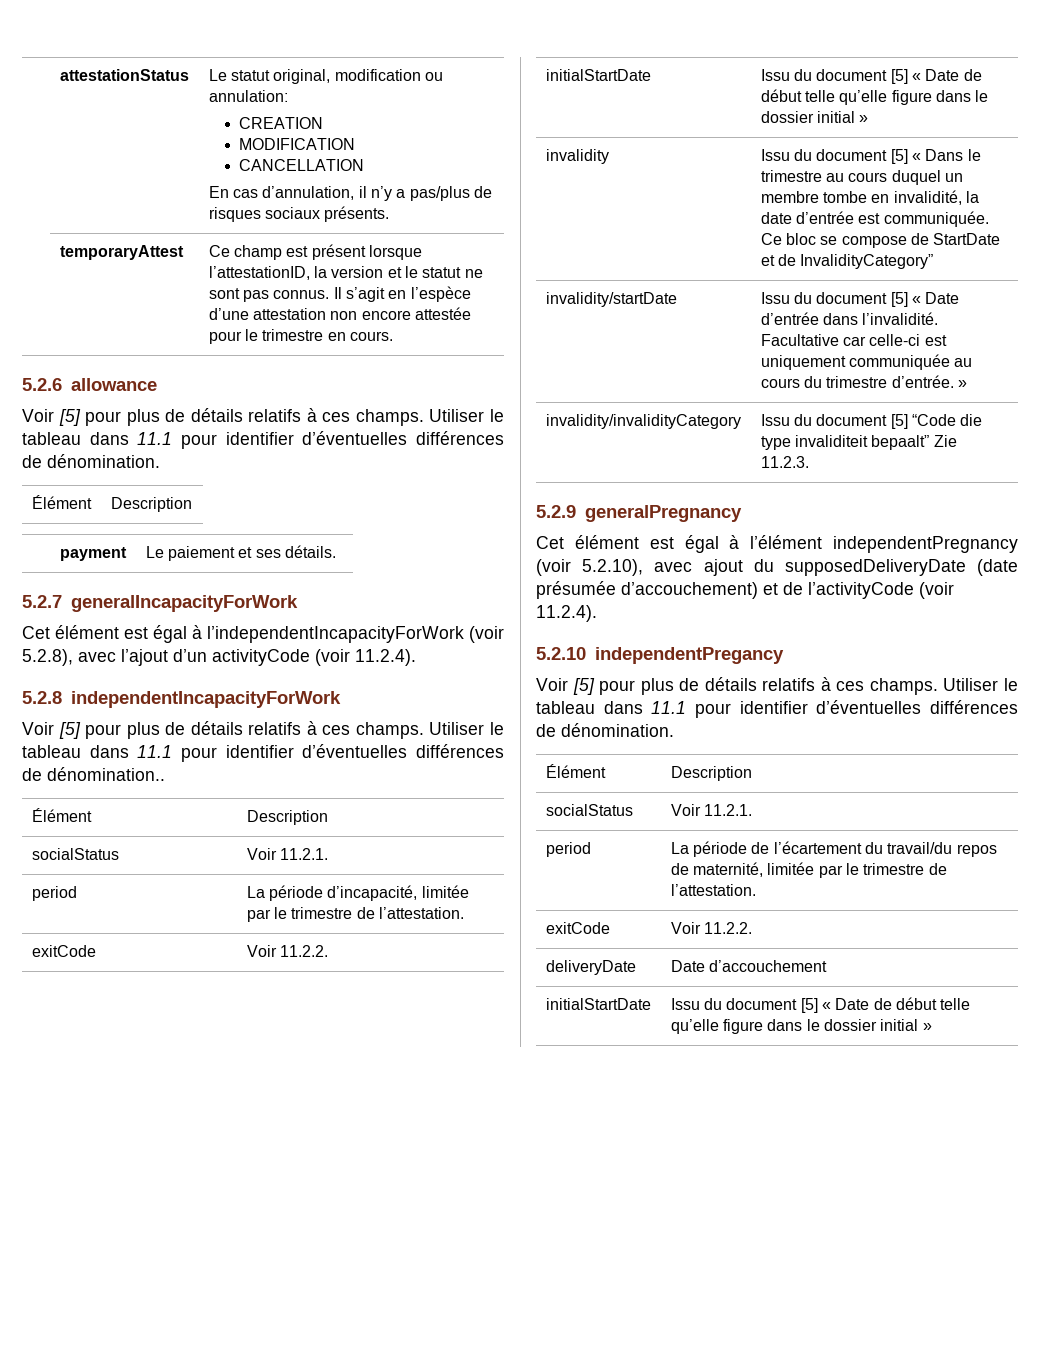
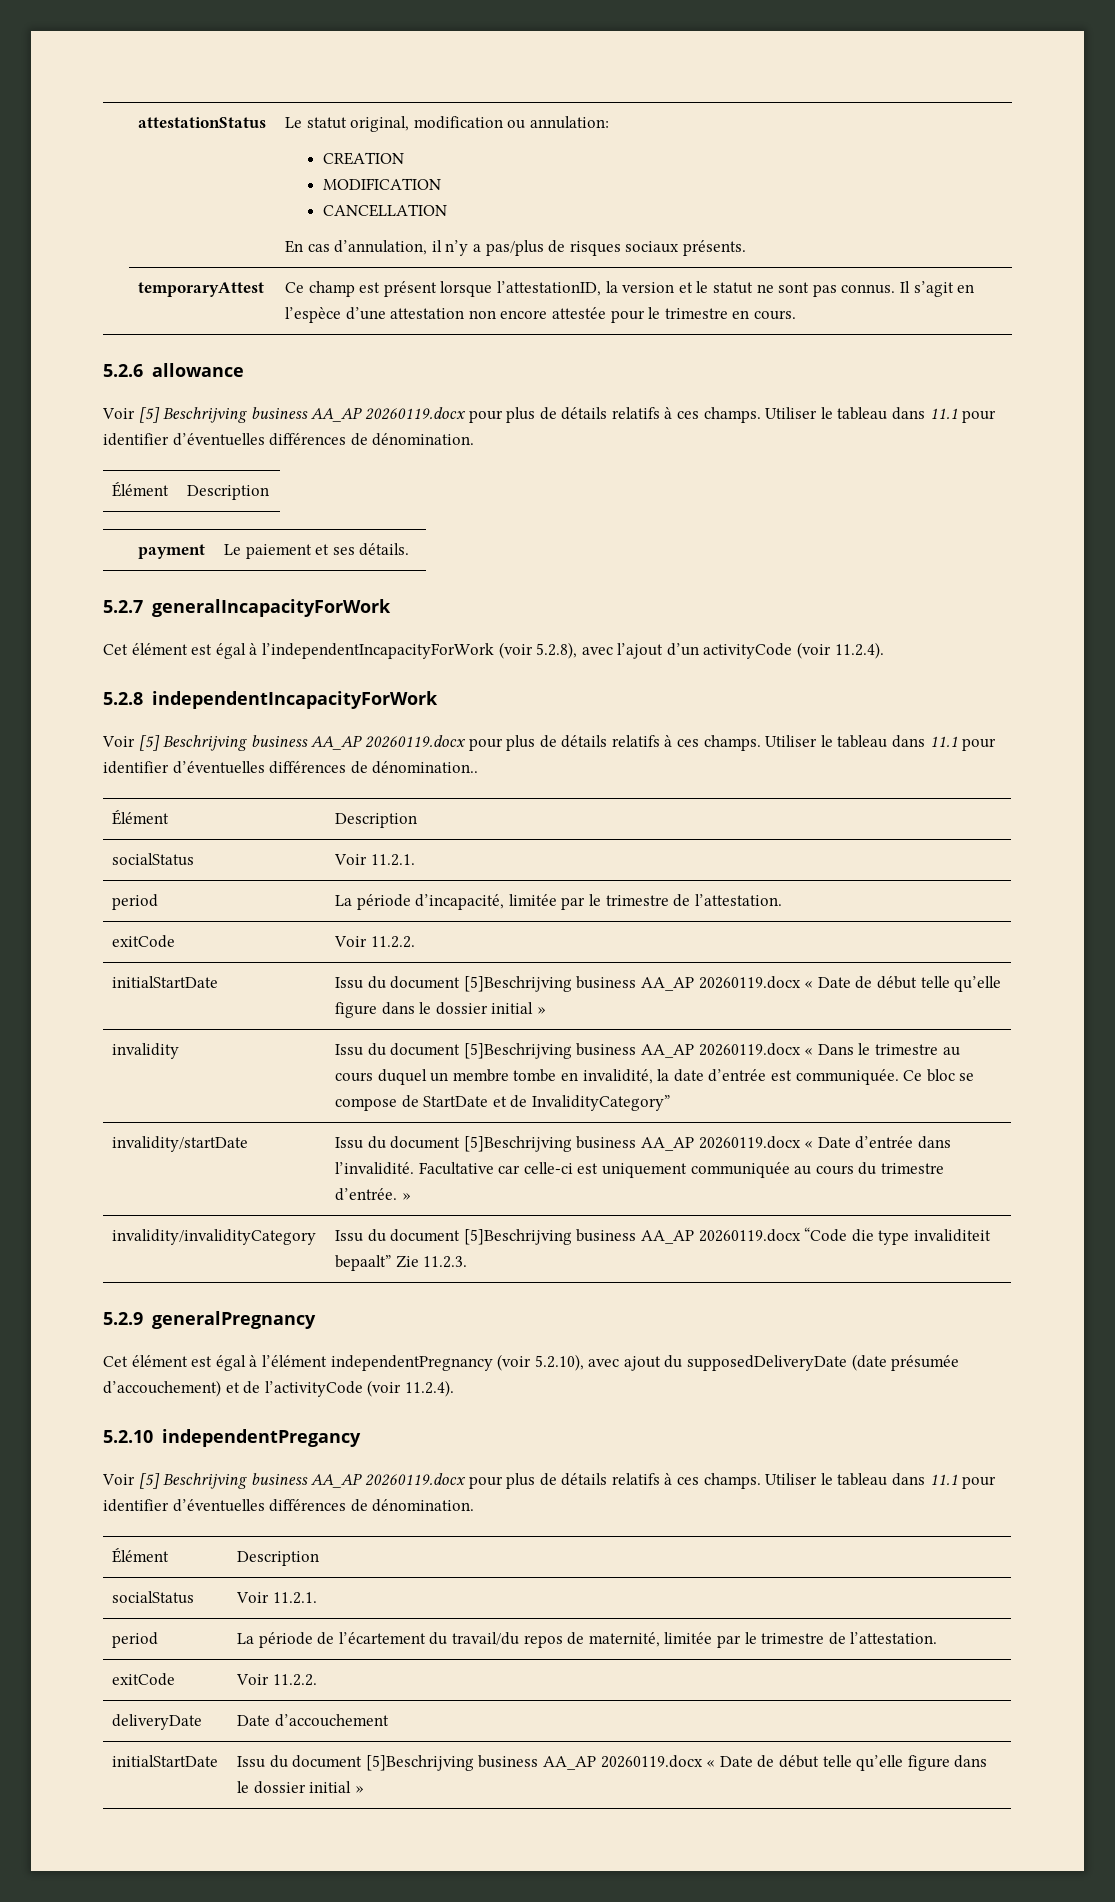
  5.2.6 allowance
- Voir [5] pour plus de détails relatifs à ces champs.
+ Voir [5] Beschrijving business AA_AP 20260119.docx pour plus de détails relatifs à ces champs.
  5.2.8 independentIncapacityForWork
- Voir [5] pour plus de détails relatifs à ces champs.
+ Voir [5] Beschrijving business AA_AP 20260119.docx pour plus de détails relatifs à ces champs.
  period | La période d’incapacité, limitée par le trimestre de l’attestation.
  exitCode | Voir 11.2.2.
- initialStartDate | Issu du document [5] « Date de début telle qu’elle figure dans le dossier initial »
+ initialStartDate | Issu du document [5]Beschrijving business AA_AP 20260119.docx « Date de début telle qu’elle figure dans le dossier initial »
- invalidity | Issu du document [5] « Dans le trimestre au cours duquel un membre tombe en invalidité, la date d’entrée est communiquée. Ce bloc se compose de StartDate et de InvalidityCategory”
+ invalidity | Issu du document [5]Beschrijving business AA_AP 20260119.docx « Dans le trimestre au cours duquel un membre tombe en invalidité, la date d’entrée est communiquée. Ce bloc se compose de StartDate et de InvalidityCategory”
- invalidity/startDate | Issu du document [5] « Date d’entrée dans l’invalidité. Facultative car celle-ci est uniquement communiquée au cours du trimestre d’entrée. »
+ invalidity/startDate | Issu du document [5]Beschrijving business AA_AP 20260119.docx « Date d’entrée dans l’invalidité. Facultative car celle-ci est uniquement communiquée au cours du trimestre d’entrée. »
- invalidity/invalidityCategory | Issu du document [5] “Code die type invaliditeit bepaalt” Zie 11.2.3.
+ invalidity/invalidityCategory | Issu du document [5]Beschrijving business AA_AP 20260119.docx “Code die type invaliditeit bepaalt” Zie 11.2.3.
  5.2.10 independentPregancy
- Voir [5] pour plus de détails relatifs à ces champs.
+ Voir [5] Beschrijving business AA_AP 20260119.docx pour plus de détails relatifs à ces champs.
  deliveryDate | Date d’accouchement
- initialStartDate | Issu du document [5] « Date de début telle qu’elle figure dans le dossier initial »
+ initialStartDate | Issu du document [5]Beschrijving business AA_AP 20260119.docx « Date de début telle qu’elle figure dans le dossier initial »

